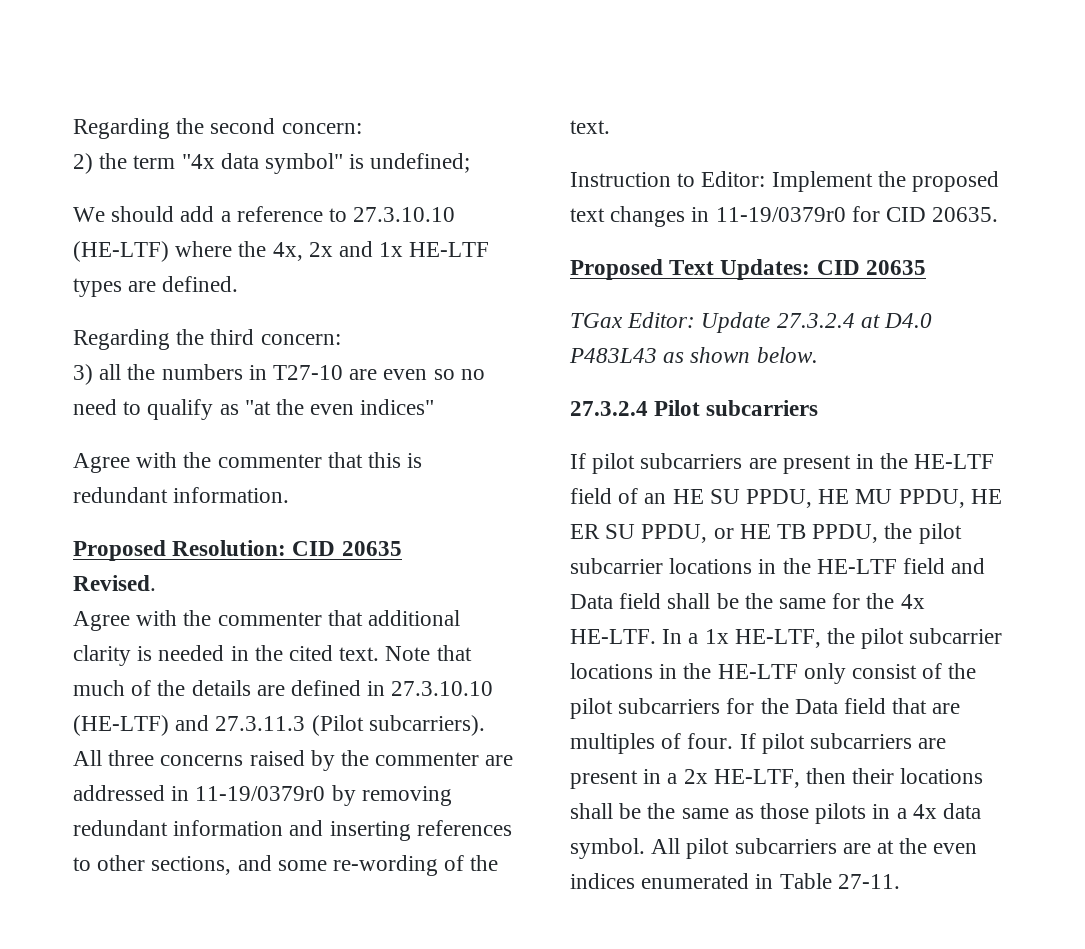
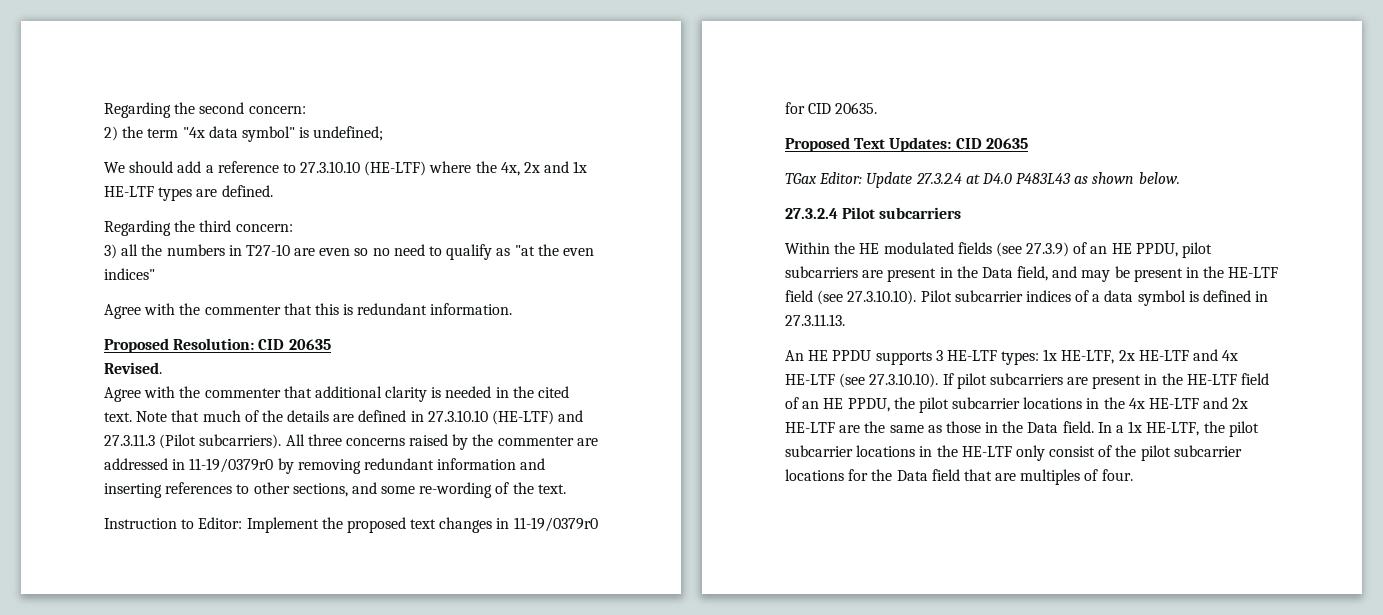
- If pilot subcarriers are present in the HE-LTF field of an HE SU PPDU, HE MU PPDU, HE ER SU PPDU, or HE TB PPDU, the pilot subcarrier locations in the HE-LTF field and Data field shall be the same for the 4x HE-LTF.
+ Within the HE modulated fields (see 27.3.9) of an HE PPDU, pilot subcarriers are present in the Data field, and may be present in the HE-LTF field (see 27.3.10.10). Pilot subcarrier indices of a data symbol is defined in 27.3.11.13.
+ An HE PPDU supports 3 HE-LTF types: 1x HE-LTF, 2x HE-LTF and 4x HE-LTF (see 27.3.10.10). If pilot subcarriers are present in the HE-LTF field of an HE PPDU, the pilot subcarrier locations in the 4x HE-LTF and 2x HE-LTF are the same as those in the Data field.
- In a 1x HE-LTF, the pilot subcarrier locations in the HE-LTF only consist of the pilot subcarriers for the Data field that are multiples of four. If pilot subcarriers are present in a 2x HE-LTF, then their locations shall be the same as those pilots in a 4x data symbol. All pilot subcarriers are at the even indices enumerated in Table 27-11.
+ In a 1x HE-LTF, the pilot subcarrier locations in the HE-LTF only consist of the pilot subcarrier locations for the Data field that are multiples of four.

